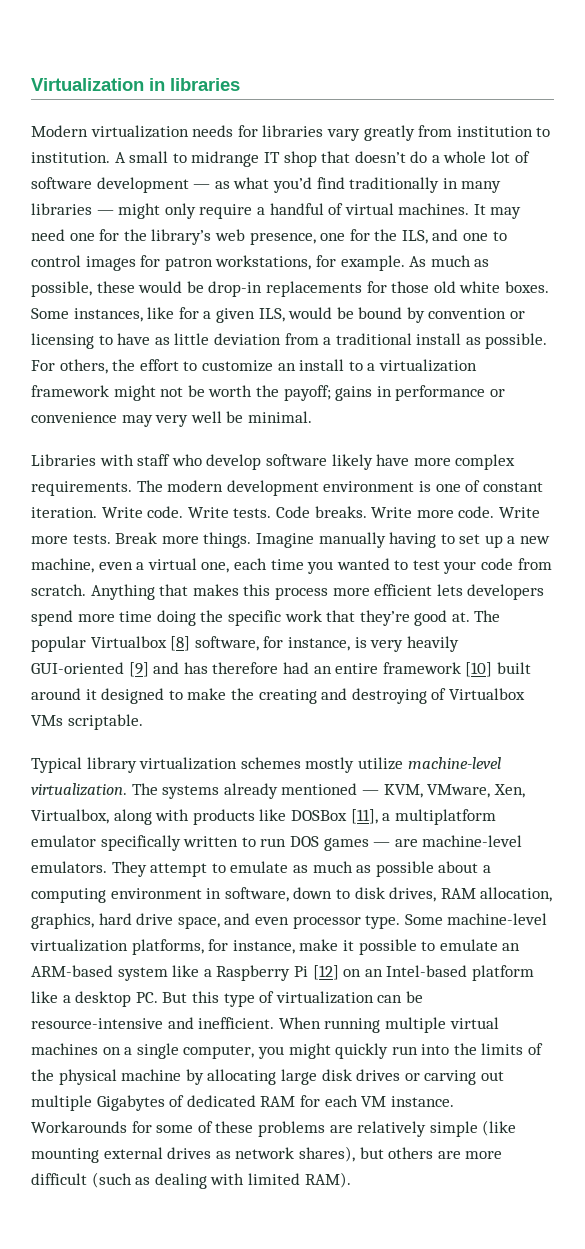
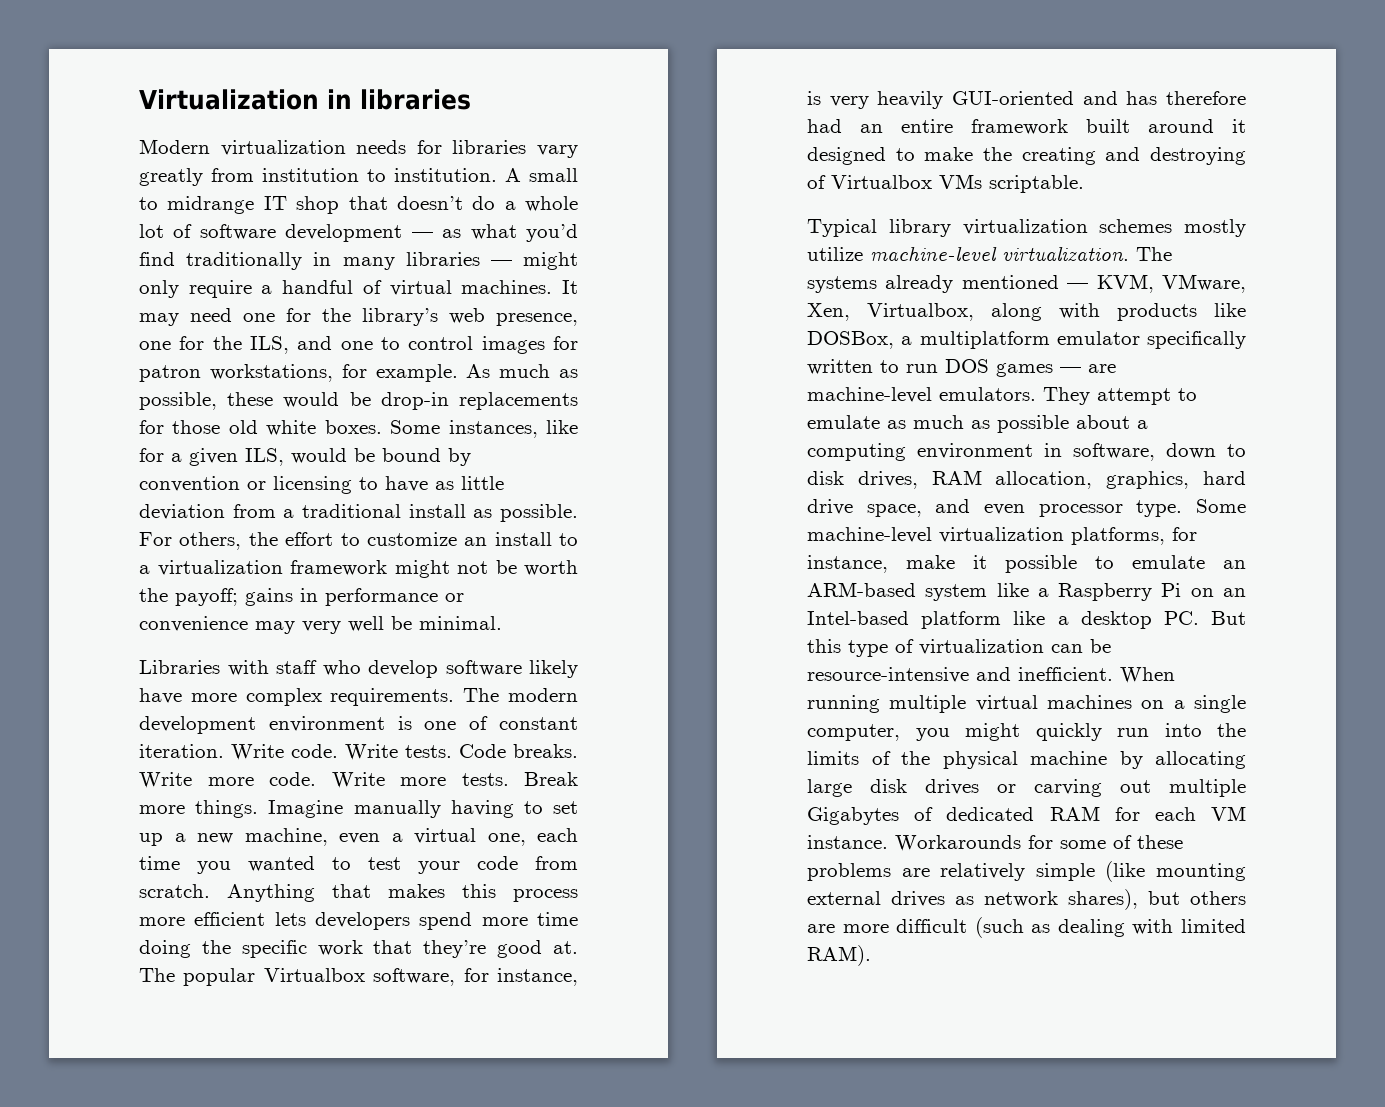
- The popular Virtualbox [8] software, for instance, is very heavily GUI-oriented [9] and has therefore had an entire framework [10] built around it designed to make the creating and destroying of Virtualbox VMs scriptable.
+ The popular Virtualbox software, for instance, is very heavily GUI-oriented and has therefore had an entire framework built around it designed to make the creating and destroying of Virtualbox VMs scriptable.
- The systems already mentioned — KVM, VMware, Xen, Virtualbox, along with products like DOSBox [11], a multiplatform emulator specifically written to run DOS games — are machine-level emulators.
+ The systems already mentioned — KVM, VMware, Xen, Virtualbox, along with products like DOSBox, a multiplatform emulator specifically written to run DOS games — are machine-level emulators.
- Some machine-level virtualization platforms, for instance, make it possible to emulate an ARM-based system like a Raspberry Pi [12] on an Intel-based platform like a desktop PC. But this type of virtualization can be resource-intensive and inefficient.
+ Some machine-level virtualization platforms, for instance, make it possible to emulate an ARM-based system like a Raspberry Pi on an Intel-based platform like a desktop PC. But this type of virtualization can be resource-intensive and inefficient.

